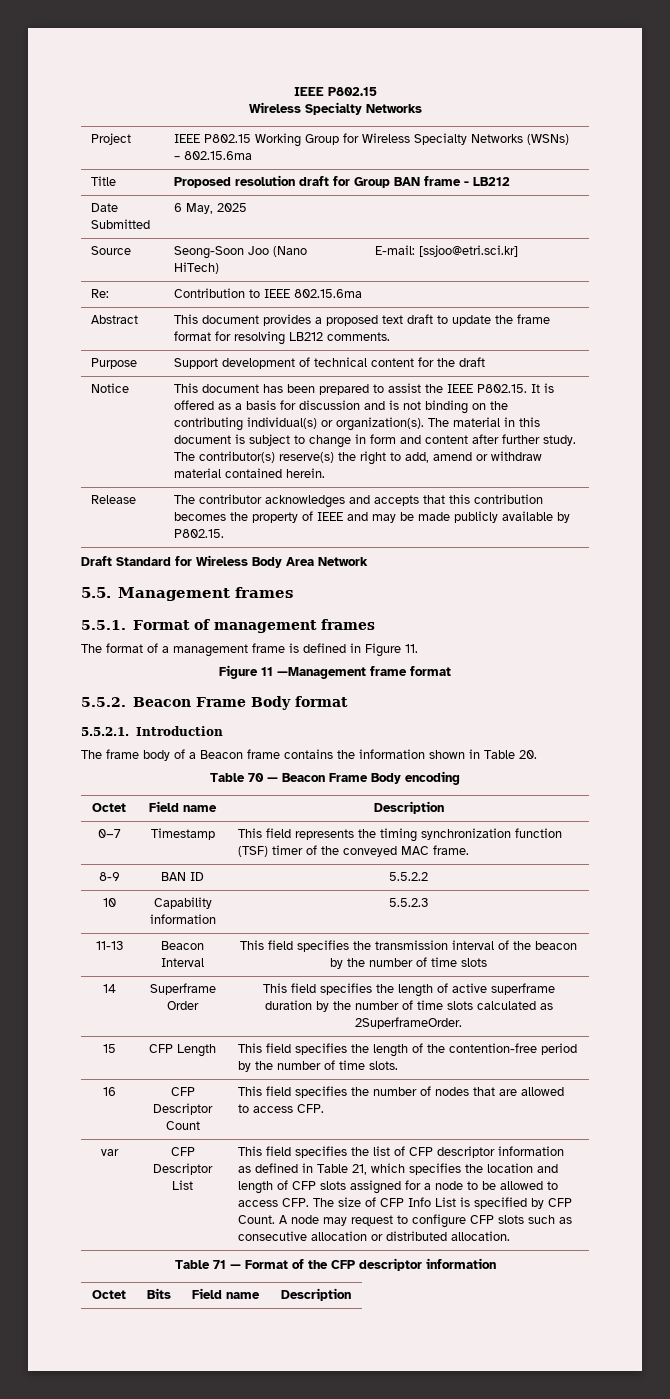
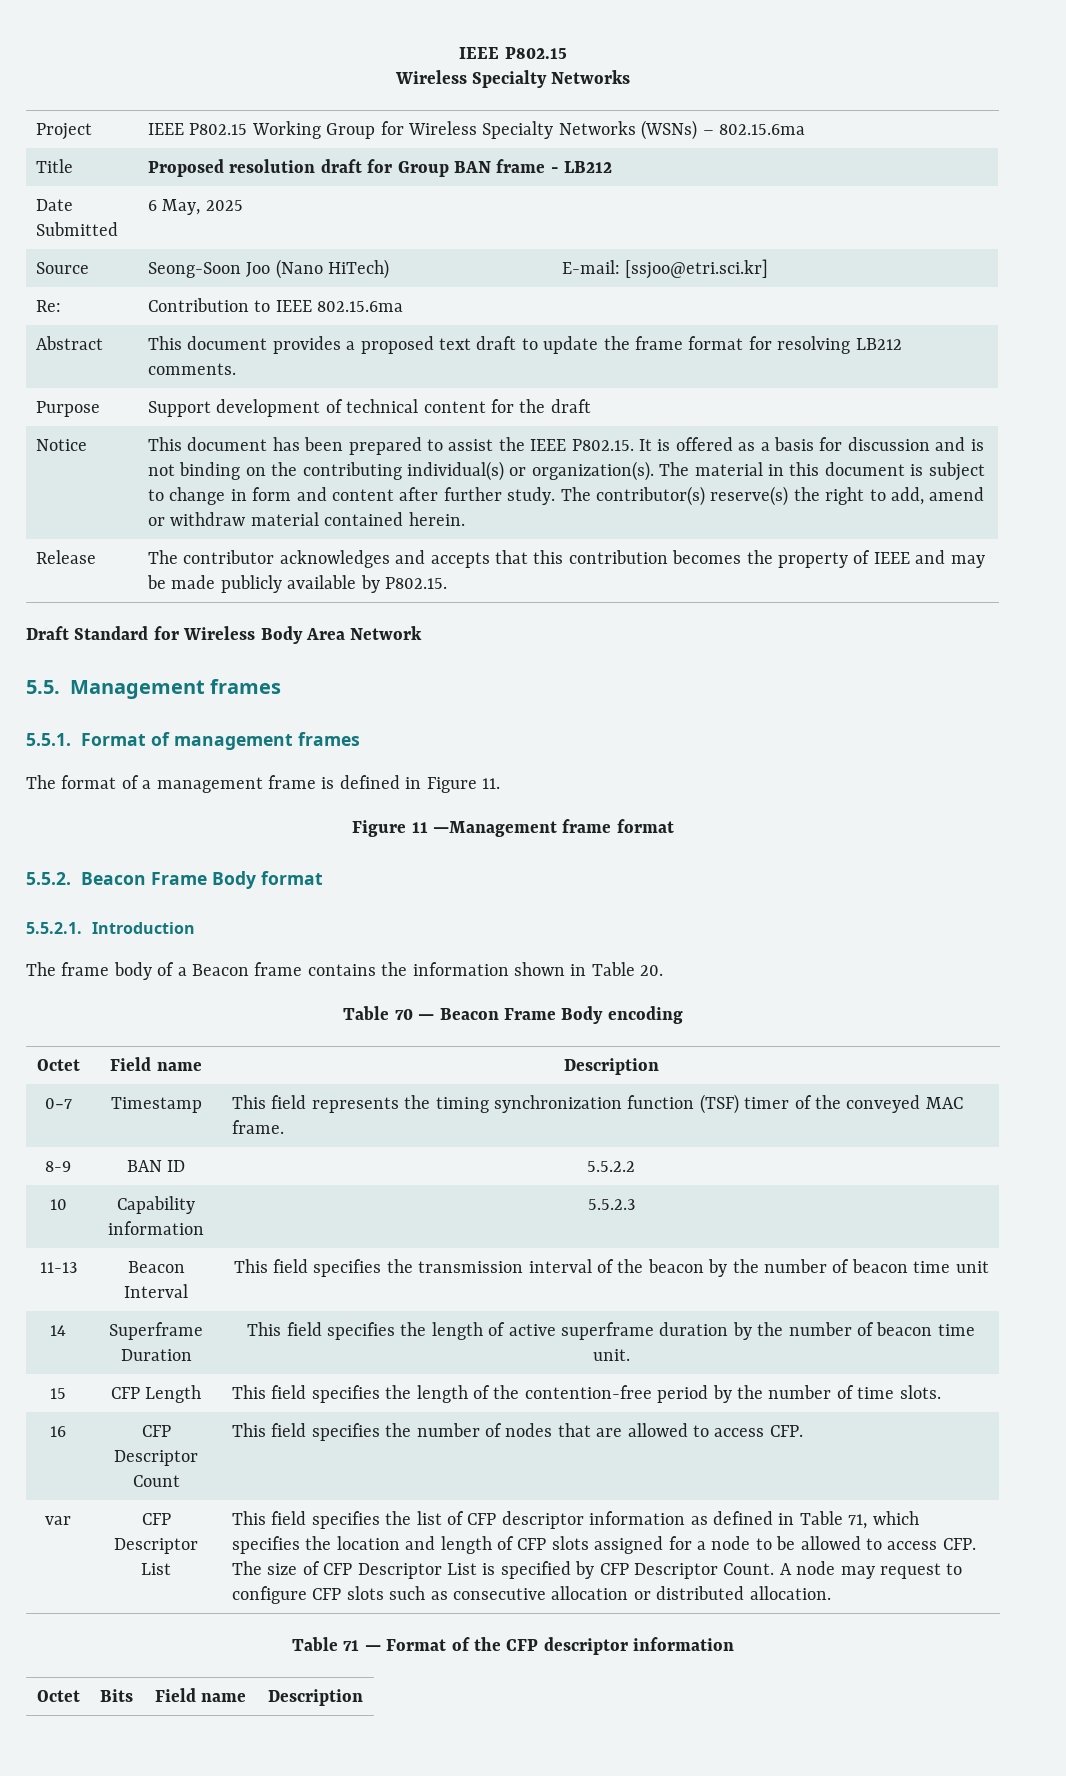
- 11-13 | Beacon Interval | This field specifies the transmission interval of the beacon by the number of time slots
+ 11-13 | Beacon Interval | This field specifies the transmission interval of the beacon by the number of beacon time unit
- 14 | Superframe Order | This field specifies the length of active superframe duration by the number of time slots calculated as 2SuperframeOrder.
+ 14 | Superframe Duration | This field specifies the length of active superframe duration by the number of beacon time unit.
- This field specifies the list of CFP descriptor information as defined in Table 21, which specifies the location and length of CFP slots assigned for a node to be allowed to access CFP. The size of CFP Info List is specified by CFP Count.
+ This field specifies the list of CFP descriptor information as defined in Table 71, which specifies the location and length of CFP slots assigned for a node to be allowed to access CFP. The size of CFP Descriptor List is specified by CFP Descriptor Count.

